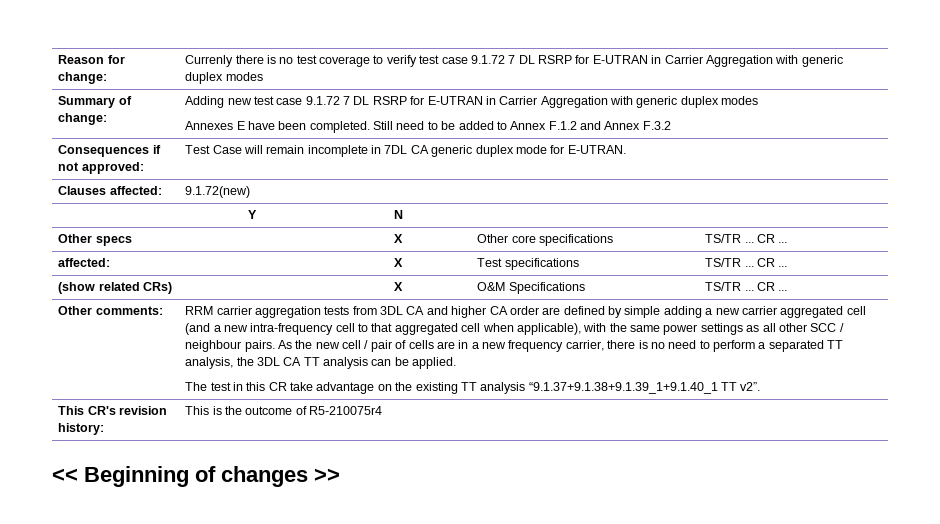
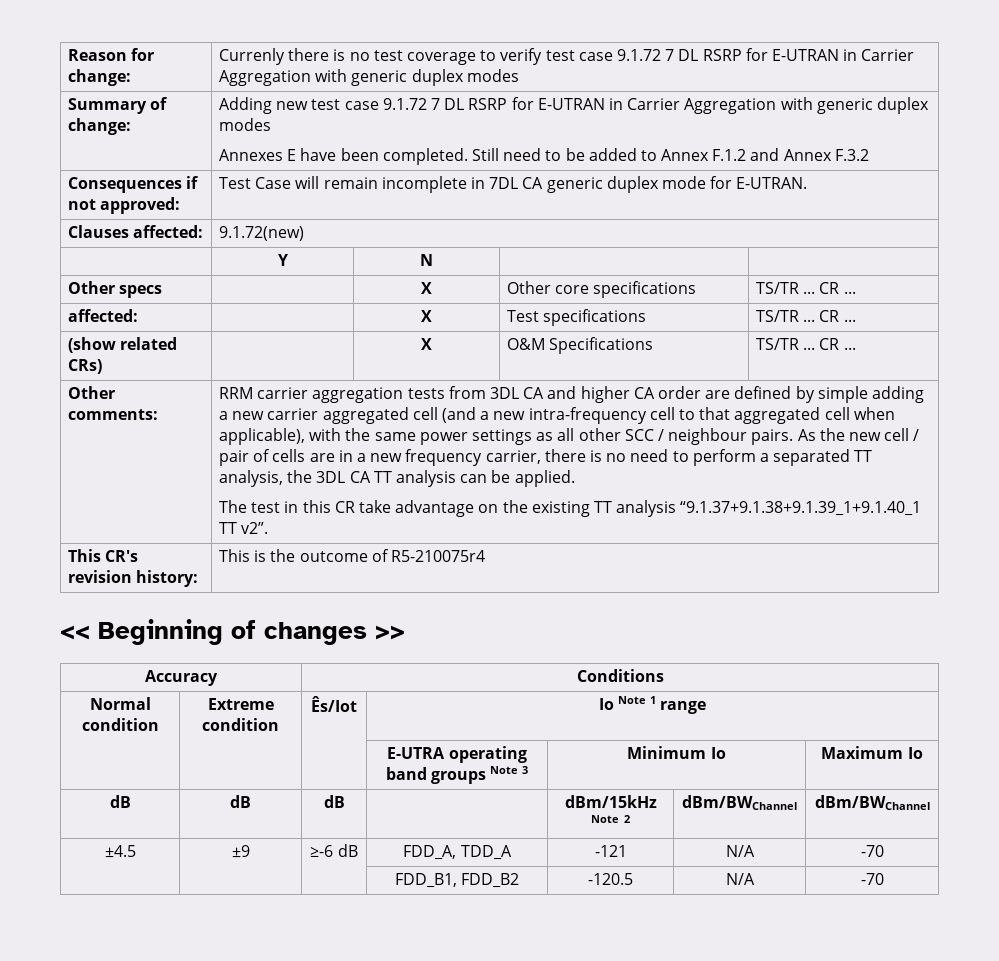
+ Accuracy | Conditions
+ Normal condition | Extreme condition | Ês/Iot | Io Note 1 range
+ | | | E-UTRA operating band groups Note 3 | Minimum Io | Maximum Io
+ dB | dB | dB | | dBm/15kHz Note 2 | dBm/BWChannel | dBm/BWChannel
+ ±4.5 | ±9 | ≥-6 dB | FDD_A, TDD_A | -121 | N/A | -70
+ | | | FDD_B1, FDD_B2 | -120.5 | N/A | -70

